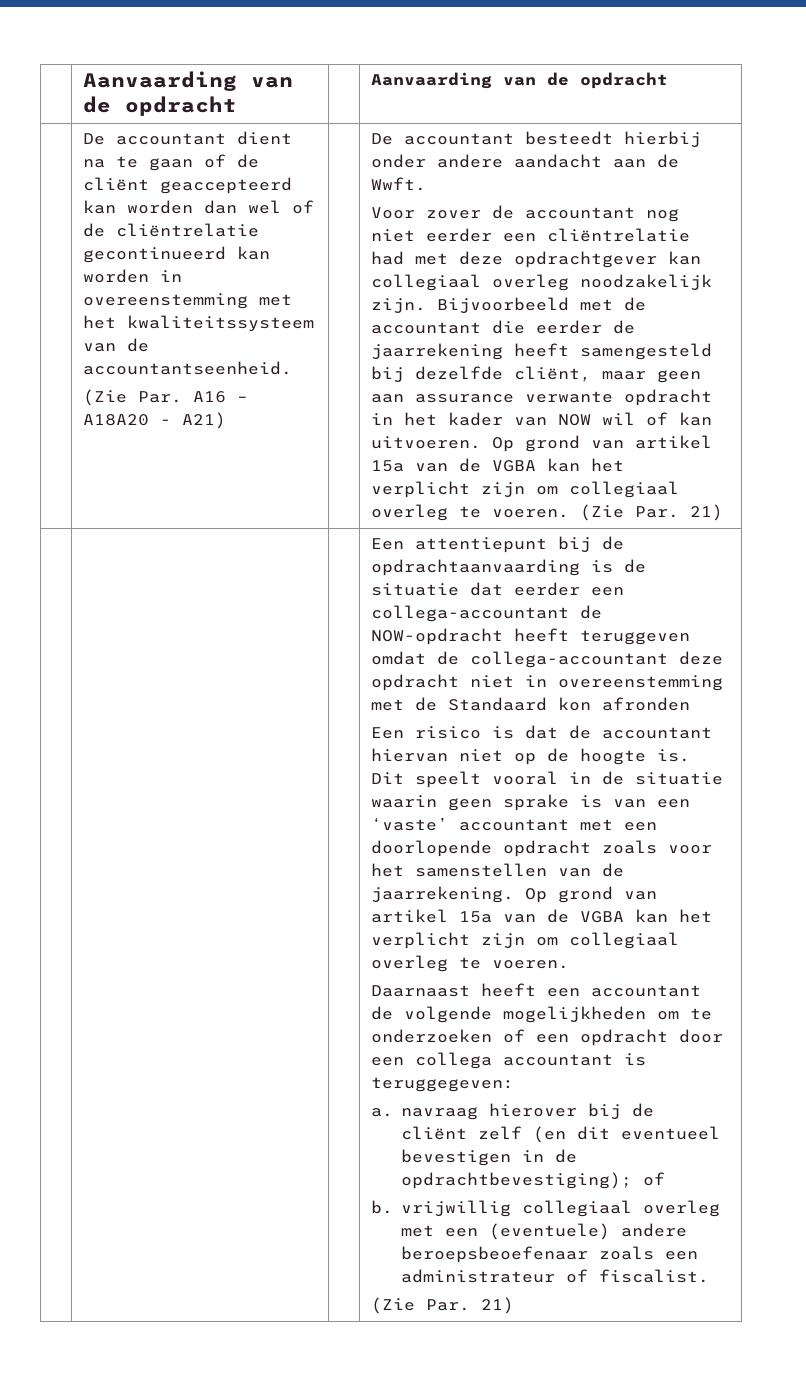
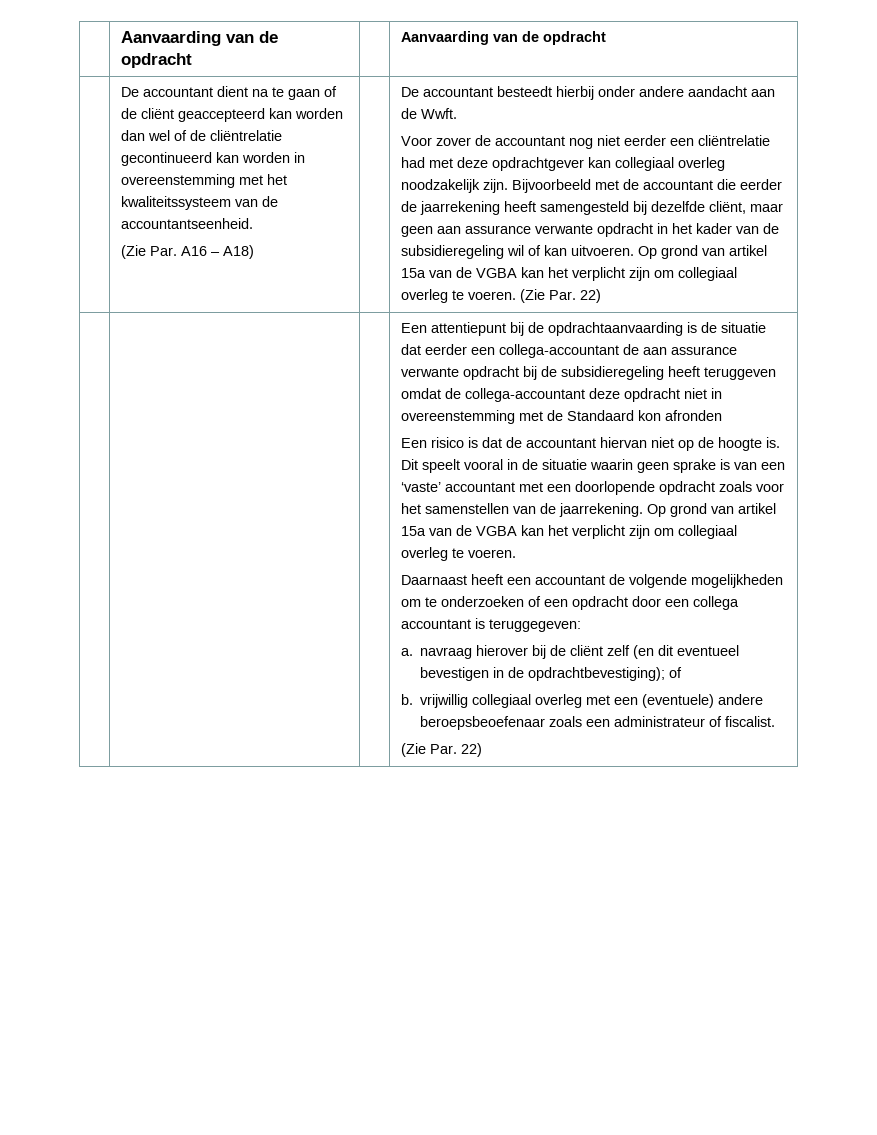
- (Zie Par. A16 – A18A20 - A21)
+ (Zie Par. A16 – A18)
- Bijvoorbeeld met de accountant die eerder de jaarrekening heeft samengesteld bij dezelfde cliënt, maar geen aan assurance verwante opdracht in het kader van NOW wil of kan uitvoeren.
+ Bijvoorbeeld met de accountant die eerder de jaarrekening heeft samengesteld bij dezelfde cliënt, maar geen aan assurance verwante opdracht in het kader van de subsidieregeling wil of kan uitvoeren.
- Op grond van artikel 15a van de VGBA kan het verplicht zijn om collegiaal overleg te voeren. (Zie Par. 21)
+ Op grond van artikel 15a van de VGBA kan het verplicht zijn om collegiaal overleg te voeren. (Zie Par. 22)
- Een attentiepunt bij de opdrachtaanvaarding is de situatie dat eerder een collega-accountant de NOW-opdracht heeft teruggeven omdat de collega-accountant deze opdracht niet in overeenstemming met de Standaard kon afronden
+ Een attentiepunt bij de opdrachtaanvaarding is de situatie dat eerder een collega-accountant de aan assurance verwante opdracht bij de subsidieregeling heeft teruggeven omdat de collega-accountant deze opdracht niet in overeenstemming met de Standaard kon afronden
  b. vrijwillig collegiaal overleg met een (eventuele) andere beroepsbeoefenaar zoals een administrateur of fiscalist.
- (Zie Par. 21)
+ (Zie Par. 22)

